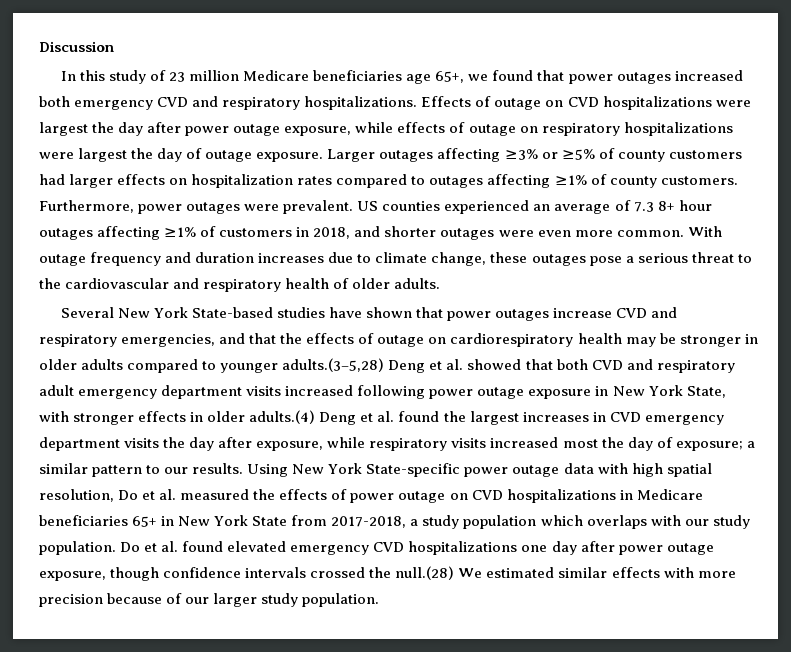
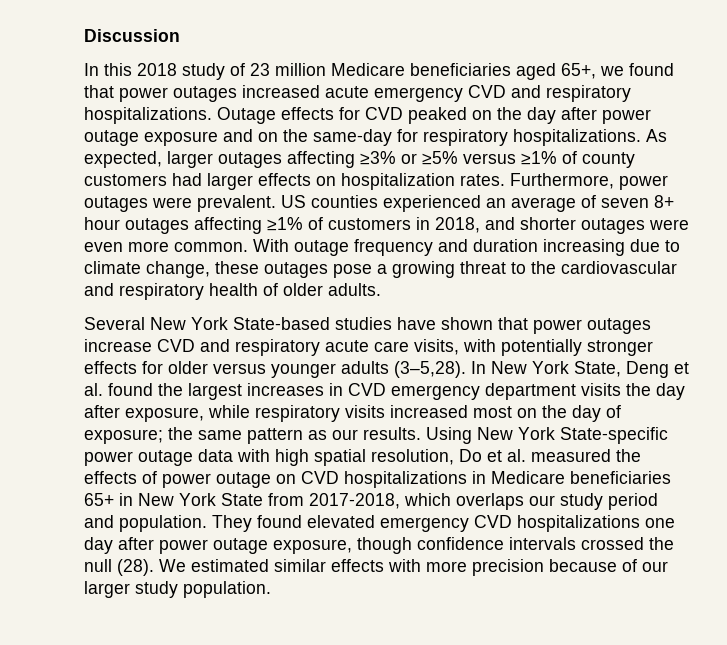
- In this study of 23 million Medicare beneficiaries age 65+, we found that power outages increased both emergency CVD and respiratory hospitalizations.
+ In this 2018 study of 23 million Medicare beneficiaries aged 65+, we found that power outages increased acute emergency CVD and respiratory hospitalizations.
- Effects of outage on CVD hospitalizations were largest the day after power outage exposure, while effects of outage on respiratory hospitalizations were largest the day of outage exposure. Larger outages affecting ≥3% or ≥5% of county customers had larger effects on hospitalization rates compared to outages affecting ≥1% of county customers.
+ Outage effects for CVD peaked on the day after power outage exposure and on the same-day for respiratory hospitalizations. As expected, larger outages affecting ≥3% or ≥5% versus ≥1% of county customers had larger effects on hospitalization rates.
- US counties experienced an average of 7.3 8+ hour outages affecting ≥1% of customers in 2018, and shorter outages were even more common.
+ US counties experienced an average of seven 8+ hour outages affecting ≥1% of customers in 2018, and shorter outages were even more common.
- With outage frequency and duration increases due to climate change, these outages pose a serious threat to the cardiovascular and respiratory health of older adults.
+ With outage frequency and duration increasing due to climate change, these outages pose a growing threat to the cardiovascular and respiratory health of older adults.
- Several New York State-based studies have shown that power outages increase CVD and respiratory emergencies, and that the effects of outage on cardiorespiratory health may be stronger in older adults compared to younger adults.(3–5,28) Deng et al. showed that both CVD and respiratory adult emergency department visits increased following power outage exposure in New York State, with stronger effects in older adults.(4) Deng et al. found the largest increases in CVD emergency department visits the day after exposure, while respiratory visits increased most the day of exposure; a similar pattern to our results.
+ Several New York State-based studies have shown that power outages increase CVD and respiratory acute care visits, with potentially stronger effects for older versus younger adults (3–5,28). In New York State, Deng et al. found the largest increases in CVD emergency department visits the day after exposure, while respiratory visits increased most on the day of exposure; the same pattern as our results.
- Using New York State-specific power outage data with high spatial resolution, Do et al. measured the effects of power outage on CVD hospitalizations in Medicare beneficiaries 65+ in New York State from 2017-2018, a study population which overlaps with our study population. Do et al. found elevated emergency CVD hospitalizations one day after power outage exposure, though confidence intervals crossed the null.(28) We estimated similar effects with more precision because of our larger study population.
+ Using New York State-specific power outage data with high spatial resolution, Do et al. measured the effects of power outage on CVD hospitalizations in Medicare beneficiaries 65+ in New York State from 2017-2018, which overlaps our study period and population. They found elevated emergency CVD hospitalizations one day after power outage exposure, though confidence intervals crossed the null (28). We estimated similar effects with more precision because of our larger study population.

